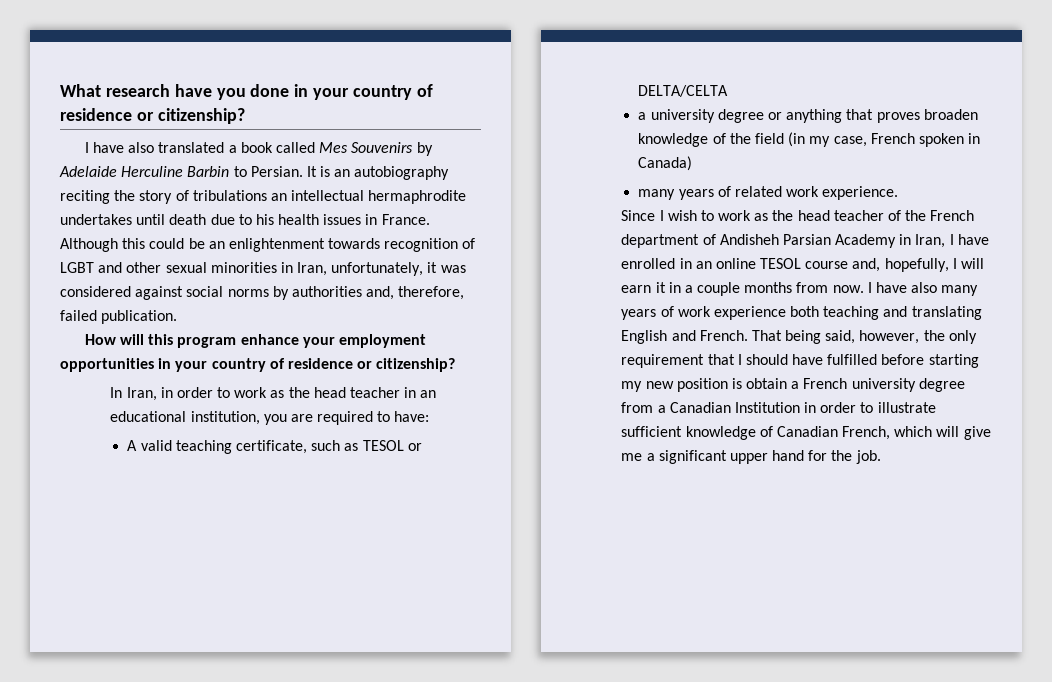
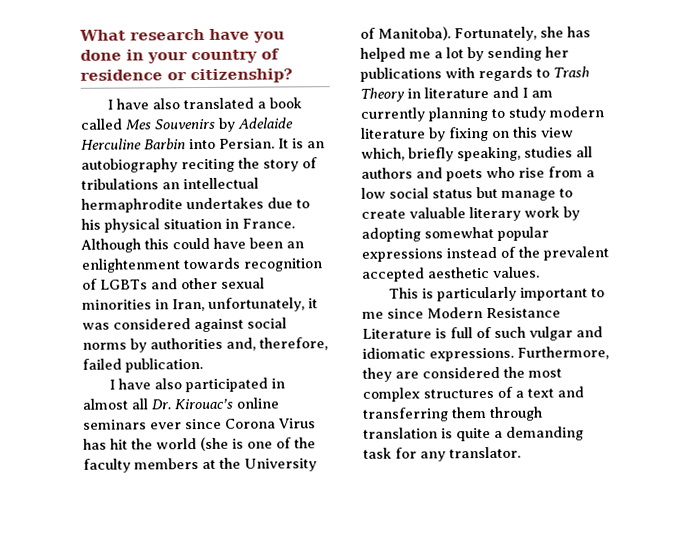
- I have also translated a book called Mes Souvenirs by Adelaide Herculine Barbin to Persian.
+ I have also translated a book called Mes Souvenirs by Adelaide Herculine Barbin into Persian.
- It is an autobiography reciting the story of tribulations an intellectual hermaphrodite undertakes until death due to his health issues in France.
+ It is an autobiography reciting the story of tribulations an intellectual hermaphrodite undertakes due to his physical situation in France.
- Although this could be an enlightenment towards recognition of LGBT and other sexual minorities in Iran, unfortunately, it was considered against social norms by authorities and, therefore, failed publication.
+ Although this could have been an enlightenment towards recognition of LGBTs and other sexual minorities in Iran, unfortunately, it was considered against social norms by authorities and, therefore, failed publication.
- How will this program enhance your employment opportunities in your country of residence or citizenship?
- In Iran, in order to work as the head teacher in an educational institution, you are required to have:
- A valid teaching certificate, such as TESOL or DELTA/CELTA
- a university degree or anything that proves broaden knowledge of the field (in my case, French spoken in Canada)
- many years of related work experience.
- Since I wish to work as the head teacher of the French department of Andisheh Parsian Academy in Iran, I have enrolled in an online TESOL course and, hopefully, I will earn it in a couple months from now. I have also many years of work experience both teaching and translating English and French. That being said, however, the only requirement that I should have fulfilled before starting my new position is obtain a French university degree from a Canadian Institution in order to illustrate sufficient knowledge of Canadian French, which will give me a significant upper hand for the job.
+ I have also participated in almost all Dr. Kirouac’s online seminars ever since Corona Virus has hit the world (she is one of the faculty members at the University of Manitoba). Fortunately, she has helped me a lot by sending her publications with regards to Trash Theory in literature and I am currently planning to study modern literature by fixing on this view which, briefly speaking, studies all authors and poets who rise from a low social status but manage to create valuable literary work by adopting somewhat popular expressions instead of the prevalent accepted aesthetic values.
+ This is particularly important to me since Modern Resistance Literature is full of such vulgar and idiomatic expressions. Furthermore, they are considered the most complex structures of a text and transferring them through translation is quite a demanding task for any translator.

